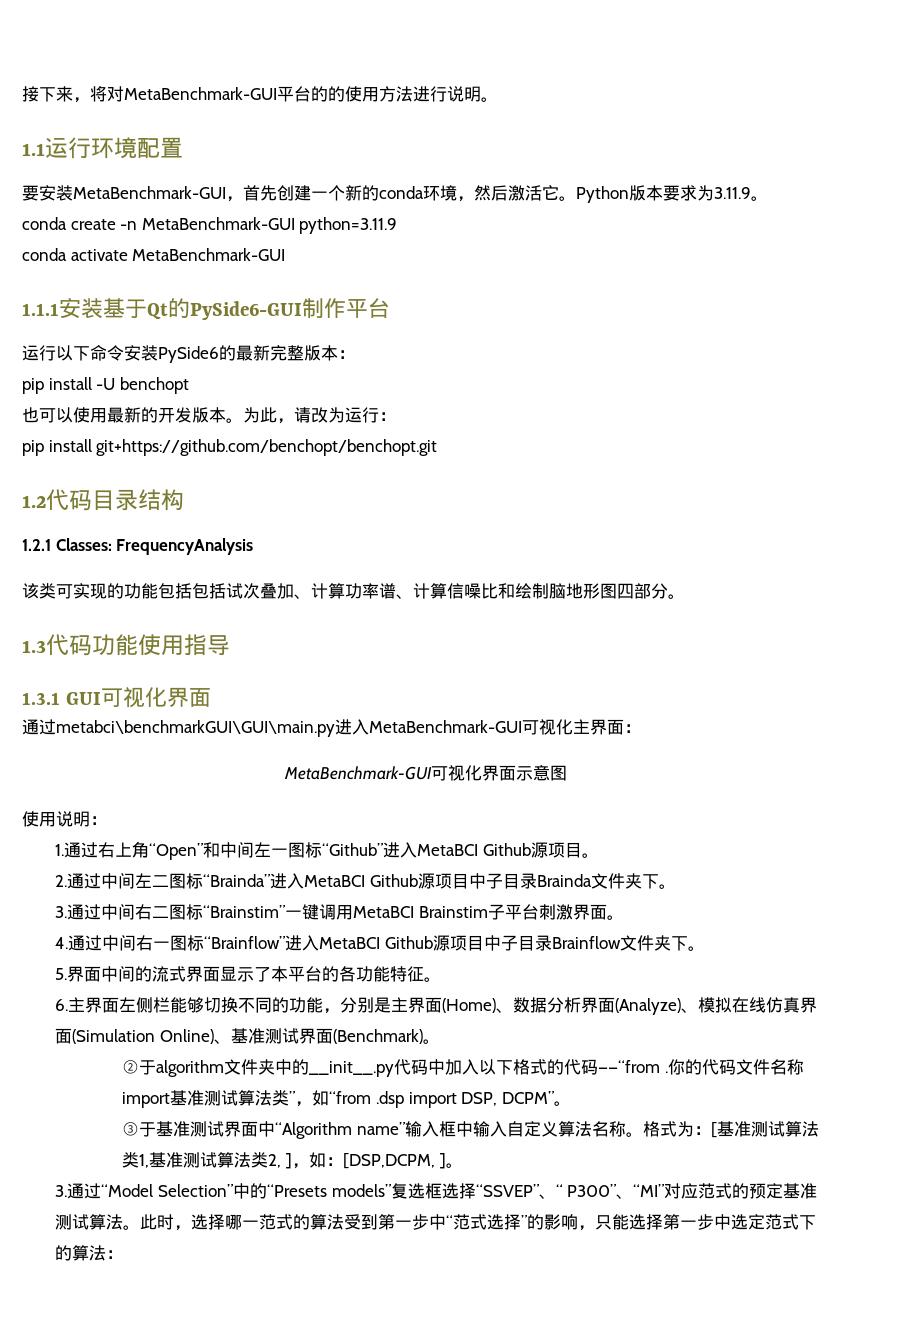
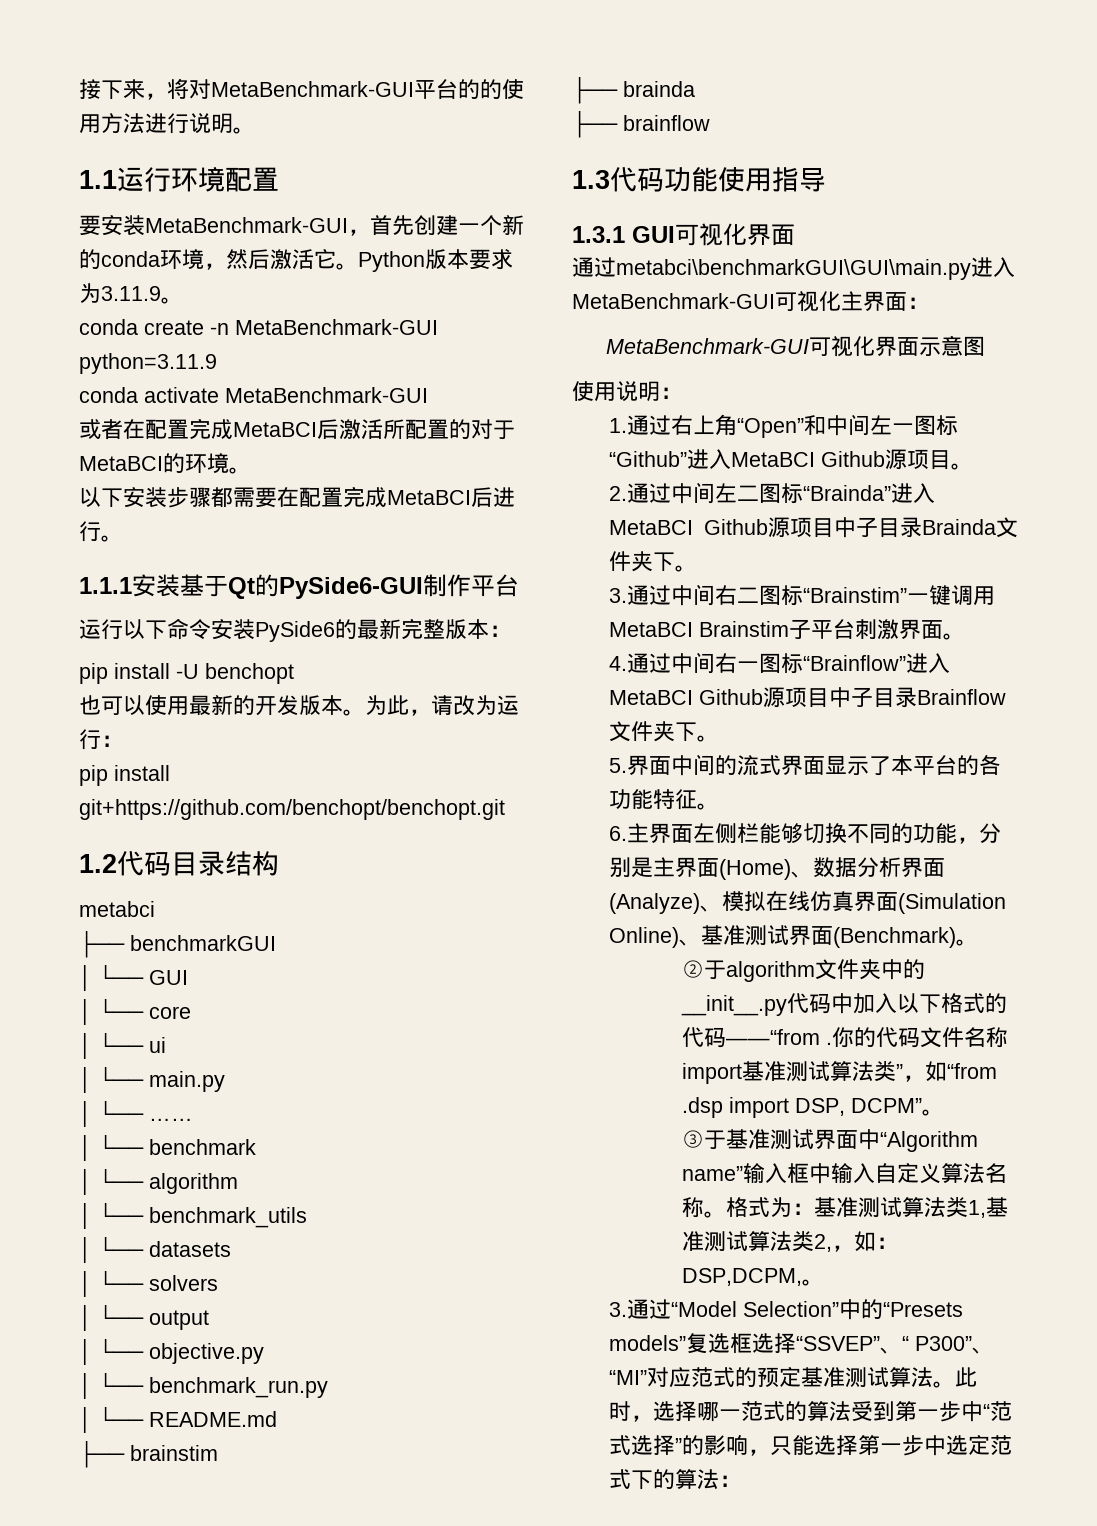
+ 或者在配置完成MetaBCI后激活所配置的对于MetaBCI的环境。
+ 以下安装步骤都需要在配置完成MetaBCI后进行。
- 1.2.1 Classes: FrequencyAnalysis
- 该类可实现的功能包括包括试次叠加、计算功率谱、计算信噪比和绘制脑地形图四部分。
+ metabci
+ ├── benchmarkGUI
+ │ └── GUI
+ │ └── core
+ │ └── ui
+ │ └── main.py
+ │ └── ……
+ │ └── benchmark
+ │ └── algorithm
+ │ └── benchmark_utils
+ │ └── datasets
+ │ └── solvers
+ │ └── output
+ │ └── objective.py
+ │ └── benchmark_run.py
+ │ └── README.md
+ ├── brainstim
+ ├── brainda
+ ├── brainflow
- 格式为：[基准测试算法类1,基准测试算法类2, ]，如：[DSP,DCPM, ]。
+ 格式为：基准测试算法类1,基准测试算法类2,，如：DSP,DCPM,。

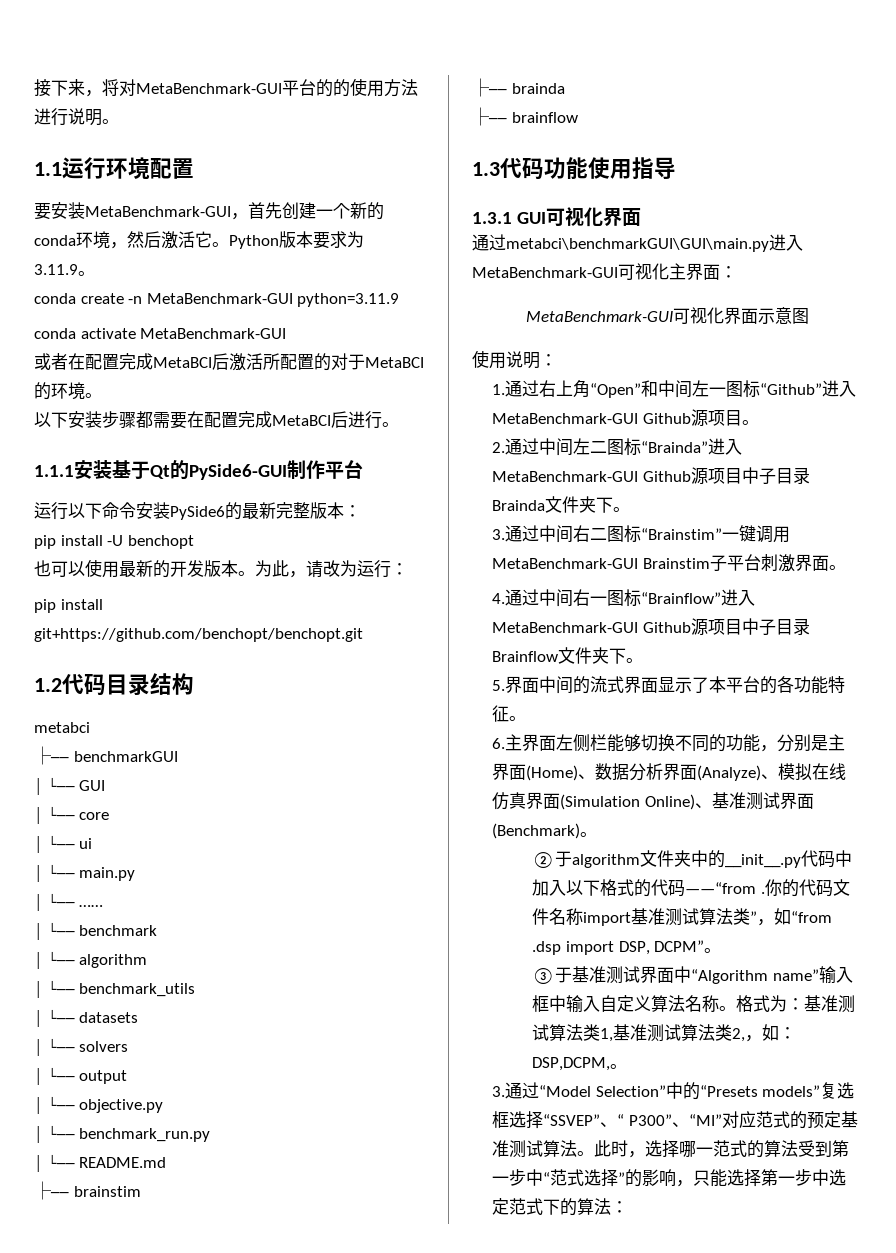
- 1.通过右上角“Open”和中间左一图标“Github”进入MetaBCI Github源项目。
+ 1.通过右上角“Open”和中间左一图标“Github”进入MetaBenchmark-GUI Github源项目。
- 2.通过中间左二图标“Brainda”进入MetaBCI Github源项目中子目录Brainda文件夹下。
+ 2.通过中间左二图标“Brainda”进入MetaBenchmark-GUI Github源项目中子目录Brainda文件夹下。
- 3.通过中间右二图标“Brainstim”一键调用MetaBCI Brainstim子平台刺激界面。
+ 3.通过中间右二图标“Brainstim”一键调用MetaBenchmark-GUI Brainstim子平台刺激界面。
- 4.通过中间右一图标“Brainflow”进入MetaBCI Github源项目中子目录Brainflow文件夹下。
+ 4.通过中间右一图标“Brainflow”进入MetaBenchmark-GUI Github源项目中子目录Brainflow文件夹下。

